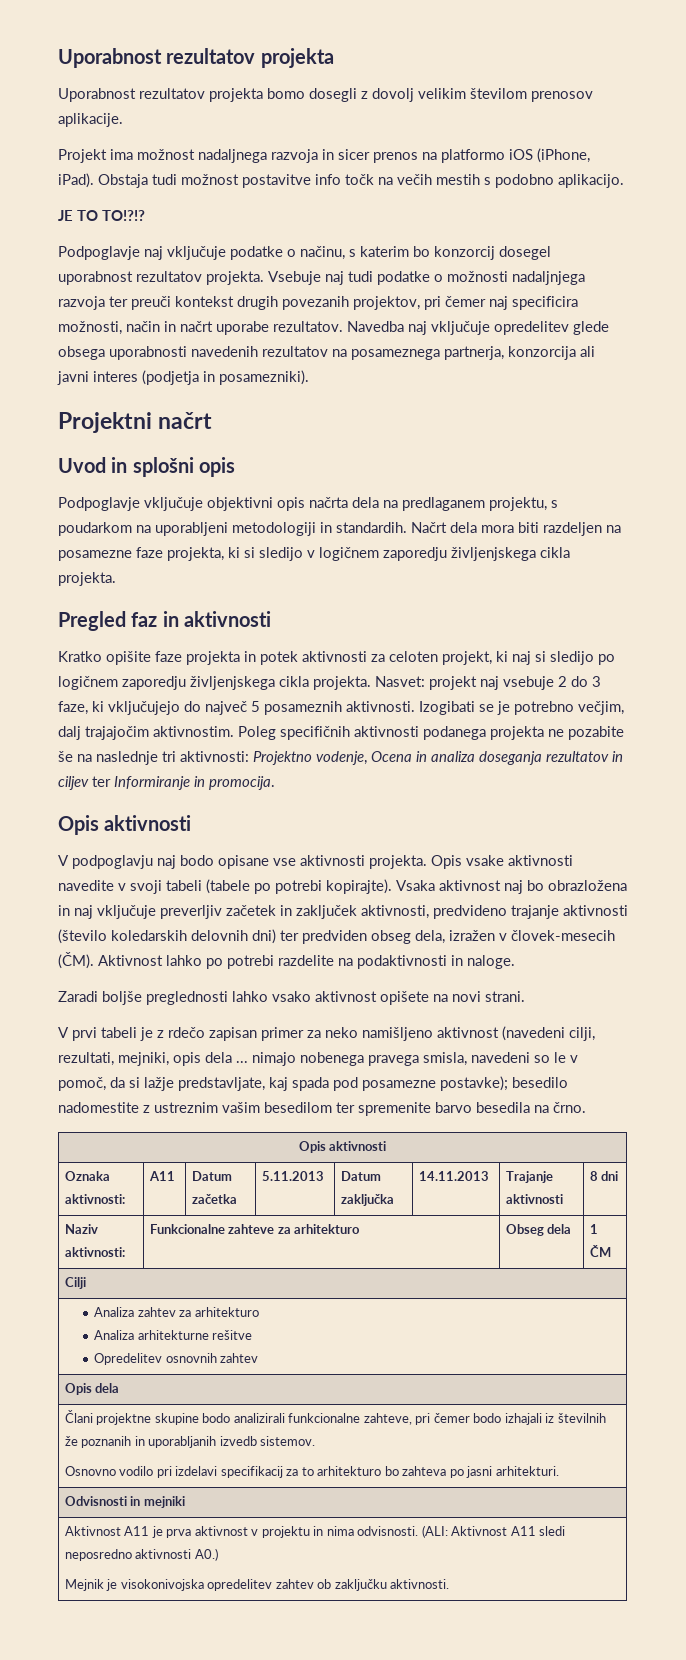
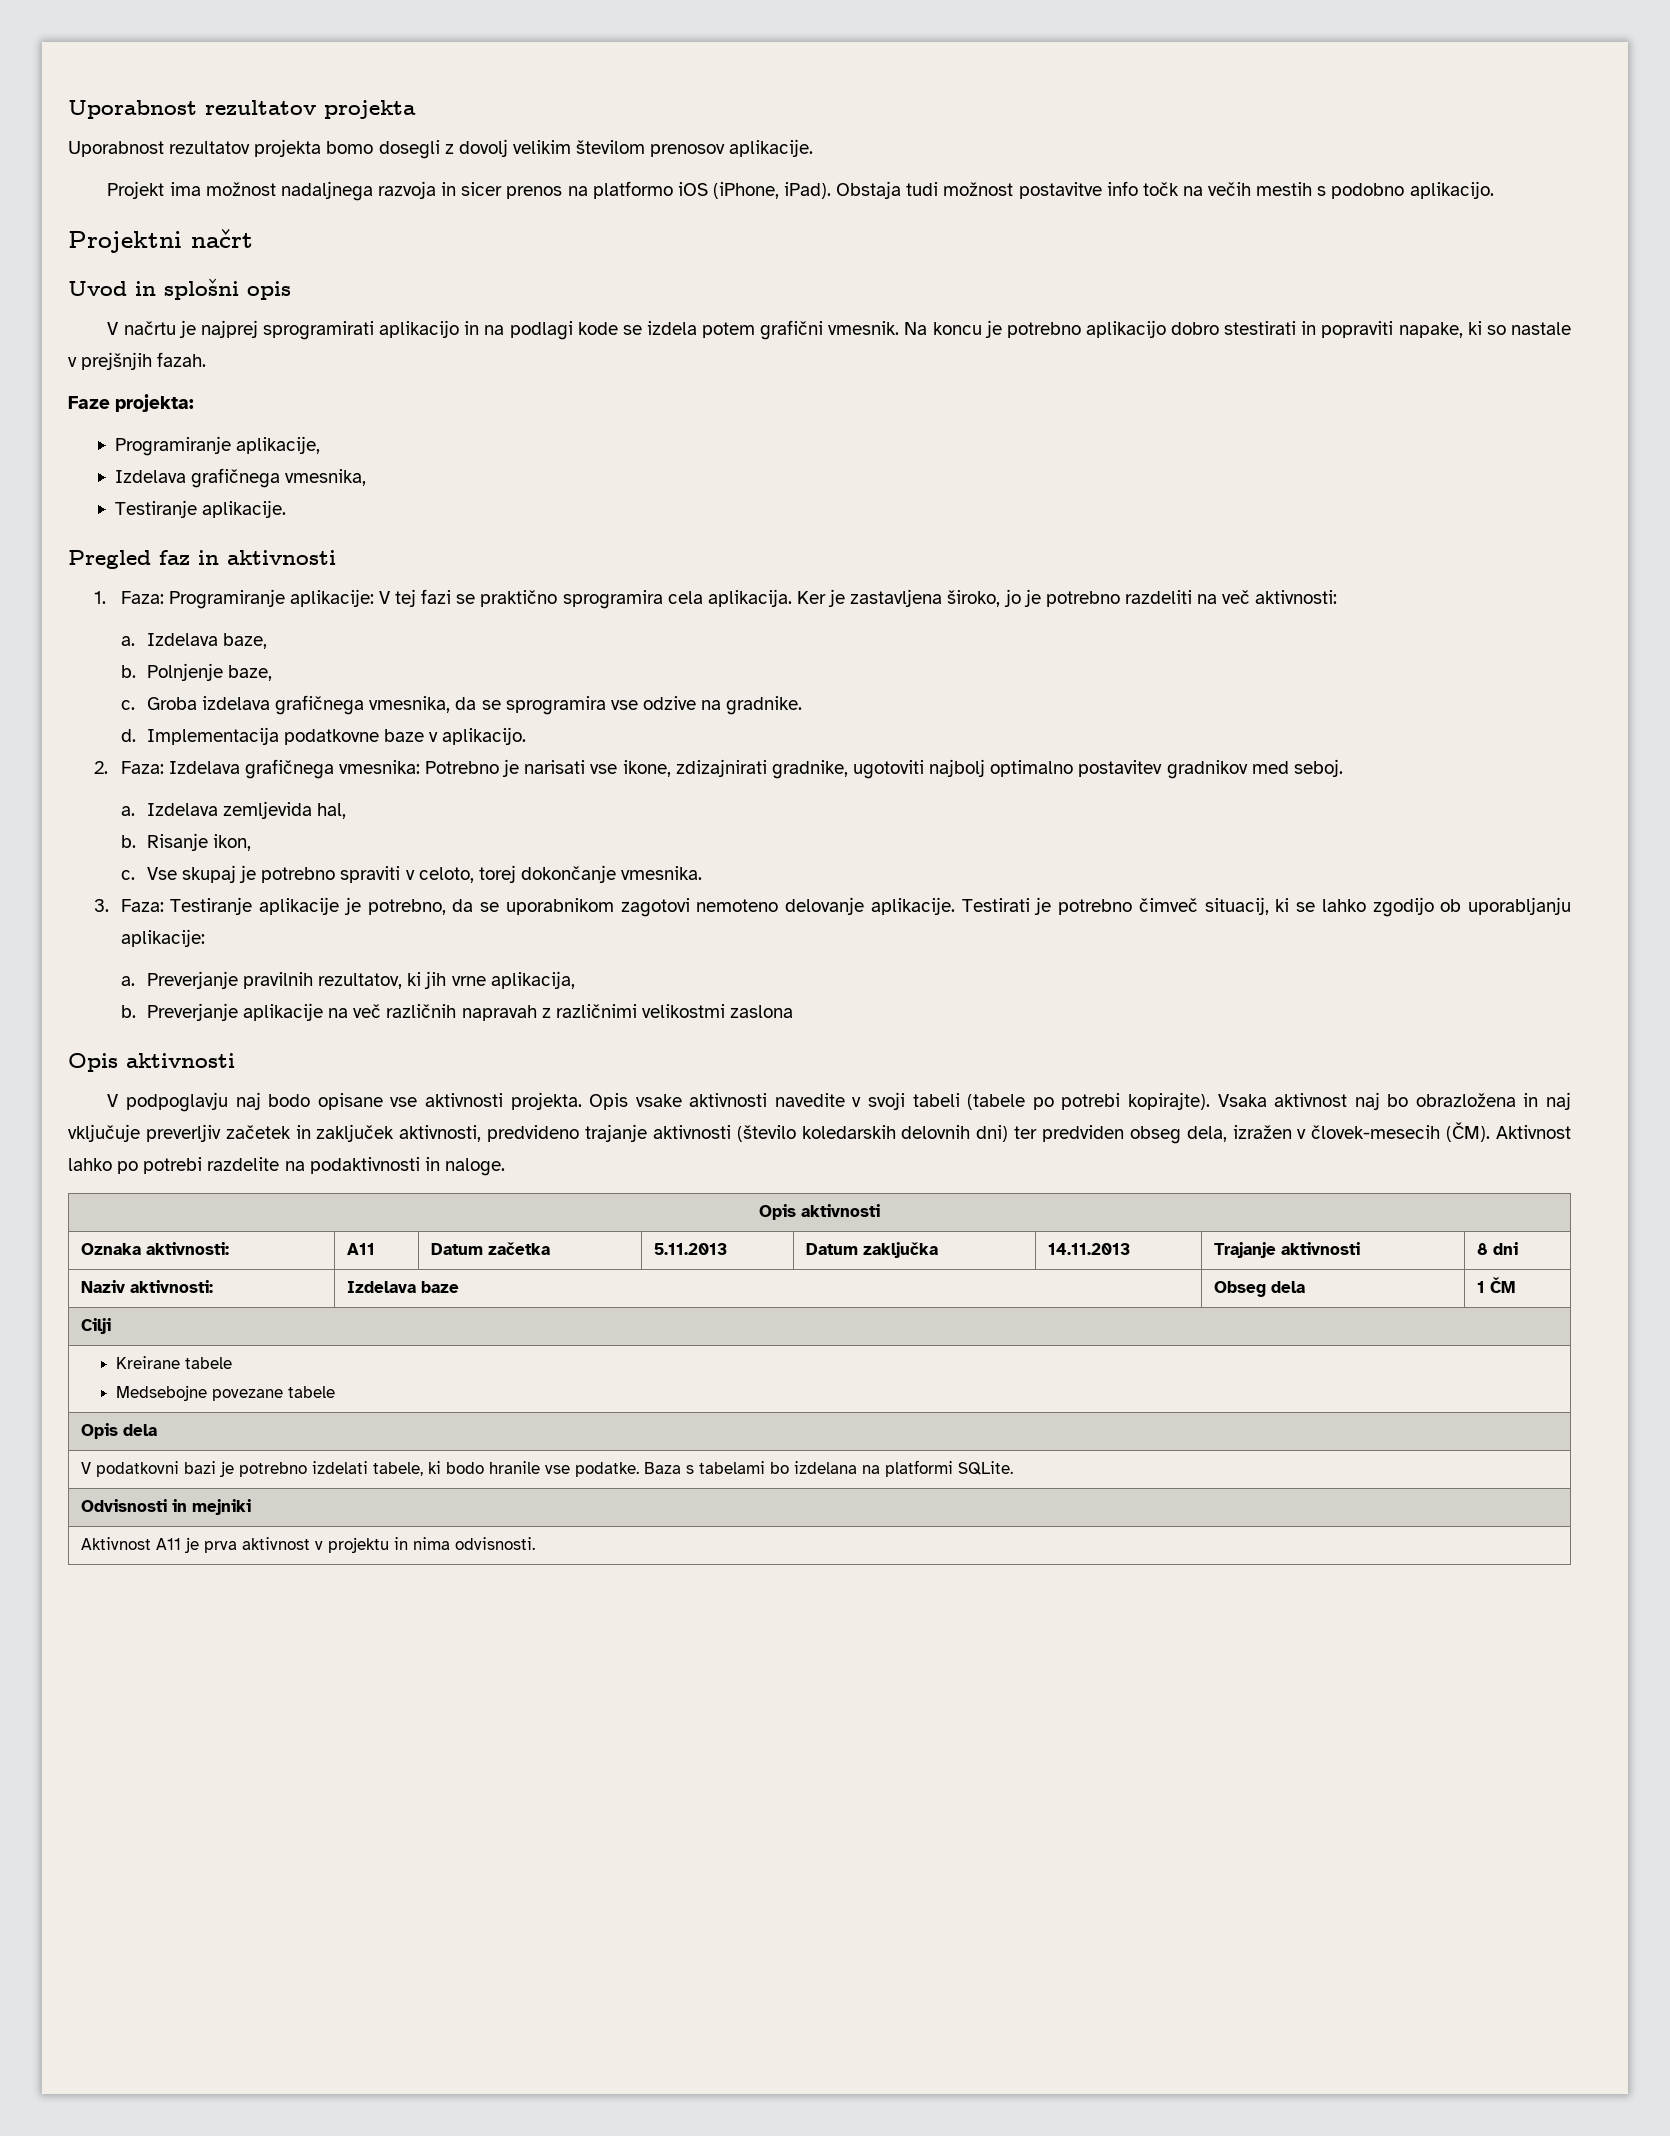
- JE TO TO!?!?
- Podpoglavje naj vključuje podatke o načinu, s katerim bo konzorcij dosegel uporabnost rezultatov projekta. Vsebuje naj tudi podatke o možnosti nadaljnjega razvoja ter preuči kontekst drugih povezanih projektov, pri čemer naj specificira možnosti, način in načrt uporabe rezultatov. Navedba naj vključuje opredelitev glede obsega uporabnosti navedenih rezultatov na posameznega partnerja, konzorcija ali javni interes (podjetja in posamezniki).
- Podpoglavje vključuje objektivni opis načrta dela na predlaganem projektu, s poudarkom na uporabljeni metodologiji in standardih. Načrt dela mora biti razdeljen na posamezne faze projekta, ki si sledijo v logičnem zaporedju življenjskega cikla projekta.
+ V načrtu je najprej sprogramirati aplikacijo in na podlagi kode se izdela potem grafični vmesnik. Na koncu je potrebno aplikacijo dobro stestirati in popraviti napake, ki so nastale v prejšnjih fazah.
+ Faze projekta:
+ Programiranje aplikacije,
+ Izdelava grafičnega vmesnika,
+ Testiranje aplikacije.
  Pregled faz in aktivnosti
- Kratko opišite faze projekta in potek aktivnosti za celoten projekt, ki naj si sledijo po logičnem zaporedju življenjskega cikla projekta. Nasvet: projekt naj vsebuje 2 do 3 faze, ki vključujejo do največ 5 posameznih aktivnosti. Izogibati se je potrebno večjim, dalj trajajočim aktivnostim. Poleg specifičnih aktivnosti podanega projekta ne pozabite še na naslednje tri aktivnosti: Projektno vodenje, Ocena in analiza doseganja rezultatov in ciljev ter Informiranje in promocija.
+ 1. Faza: Programiranje aplikacije: V tej fazi se praktično sprogramira cela aplikacija. Ker je zastavljena široko, jo je potrebno razdeliti na več aktivnosti:
+ a. Izdelava baze,
+ b. Polnjenje baze,
+ c. Groba izdelava grafičnega vmesnika, da se sprogramira vse odzive na gradnike.
+ d. Implementacija podatkovne baze v aplikacijo.
+ 2. Faza: Izdelava grafičnega vmesnika: Potrebno je narisati vse ikone, zdizajnirati gradnike, ugotoviti najbolj optimalno postavitev gradnikov med seboj.
+ a. Izdelava zemljevida hal,
+ b. Risanje ikon,
+ c. Vse skupaj je potrebno spraviti v celoto, torej dokončanje vmesnika.
+ 3. Faza: Testiranje aplikacije je potrebno, da se uporabnikom zagotovi nemoteno delovanje aplikacije. Testirati je potrebno čimveč situacij, ki se lahko zgodijo ob uporabljanju aplikacije:
+ a. Preverjanje pravilnih rezultatov, ki jih vrne aplikacija,
+ b. Preverjanje aplikacije na več različnih napravah z različnimi velikostmi zaslona
- Zaradi boljše preglednosti lahko vsako aktivnost opišete na novi strani.
- V prvi tabeli je z rdečo zapisan primer za neko namišljeno aktivnost (navedeni cilji, rezultati, mejniki, opis dela ... nimajo nobenega pravega smisla, navedeni so le v pomoč, da si lažje predstavljate, kaj spada pod posamezne postavke); besedilo nadomestite z ustreznim vašim besedilom ter spremenite barvo besedila na črno.
- Naziv aktivnosti: | Funkcionalne zahteve za arhitekturo | Obseg dela | 1 ČM
+ Naziv aktivnosti: | Izdelava baze | Obseg dela | 1 ČM
- Analiza zahtev za arhitekturo
- Analiza arhitekturne rešitve
- Opredelitev osnovnih zahtev
+ Kreirane tabele
+ Medsebojne povezane tabele
  Opis dela
- Člani projektne skupine bodo analizirali funkcionalne zahteve, pri čemer bodo izhajali iz številnih že poznanih in uporabljanih izvedb sistemov.
- Osnovno vodilo pri izdelavi specifikacij za to arhitekturo bo zahteva po jasni arhitekturi.
+ V podatkovni bazi je potrebno izdelati tabele, ki bodo hranile vse podatke. Baza s tabelami bo izdelana na platformi SQLite.
- Aktivnost A11 je prva aktivnost v projektu in nima odvisnosti. (ALI: Aktivnost A11 sledi neposredno aktivnosti A0.)
- Mejnik je visokonivojska opredelitev zahtev ob zaključku aktivnosti.
+ Aktivnost A11 je prva aktivnost v projektu in nima odvisnosti.

